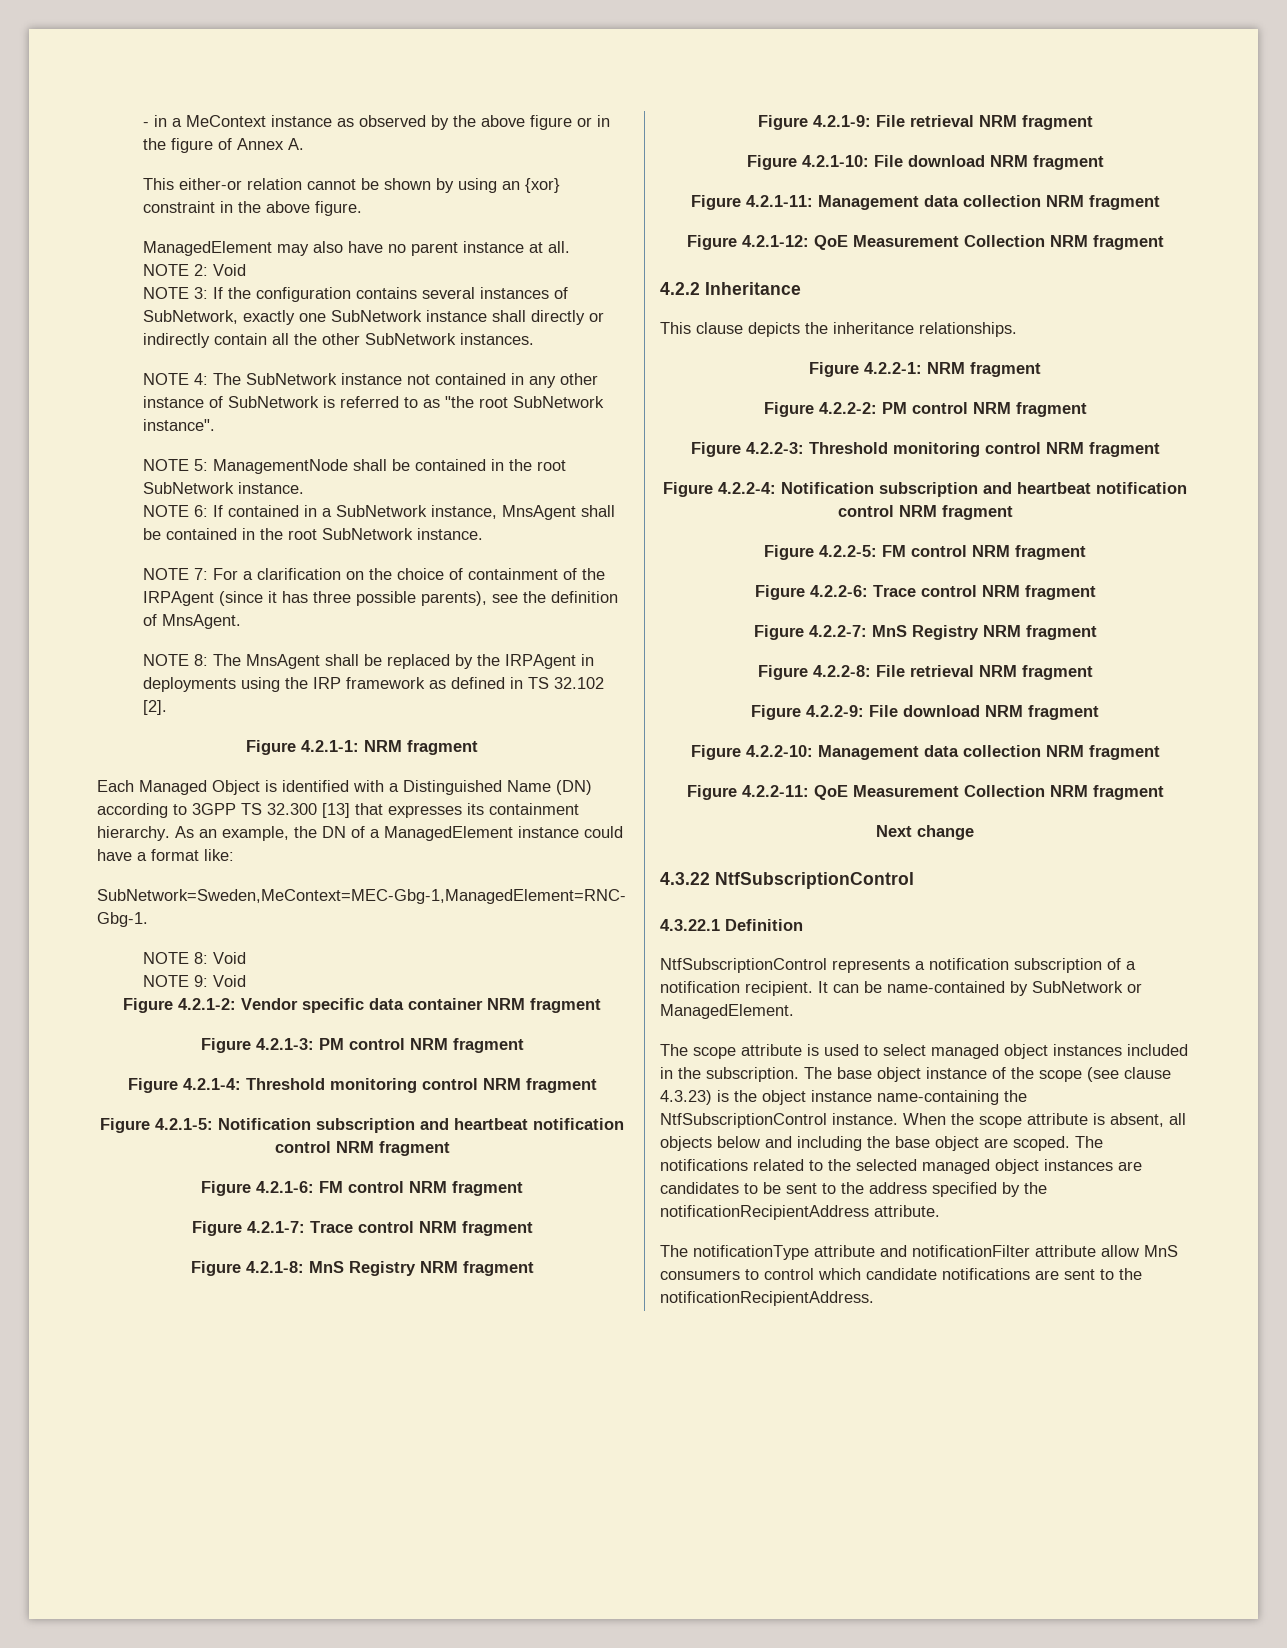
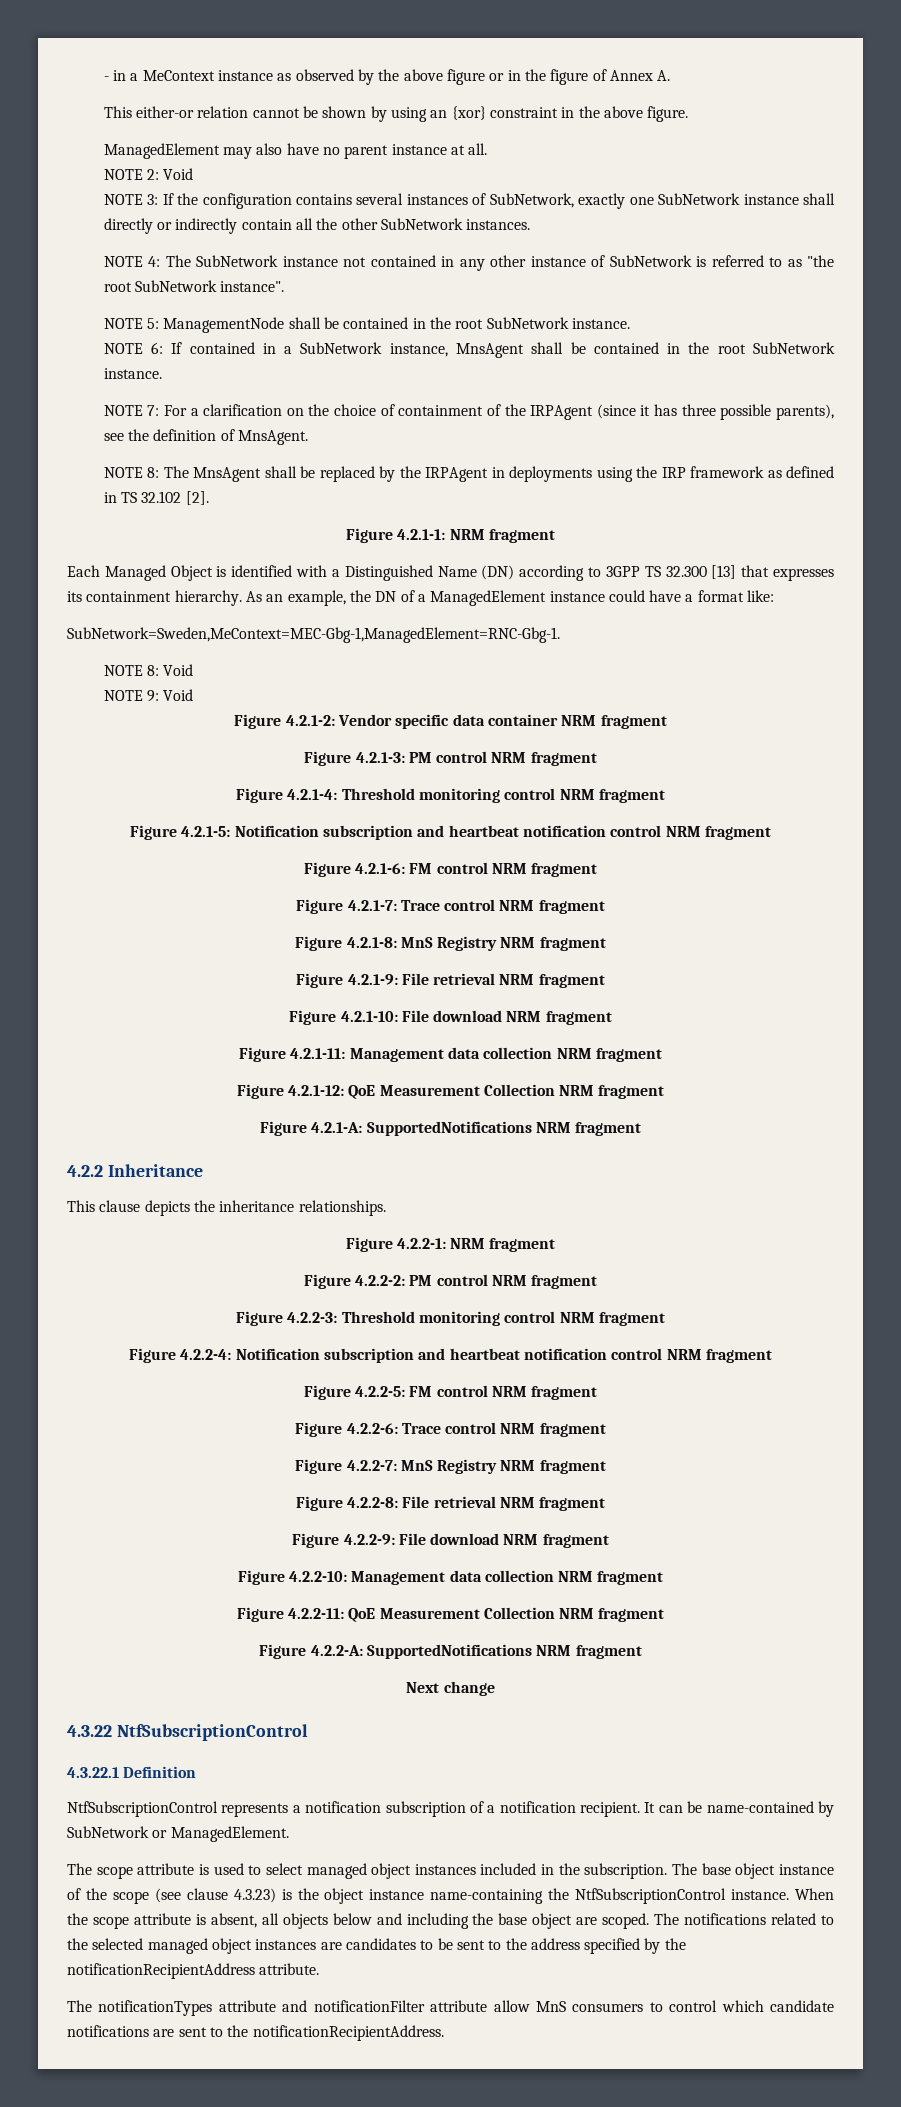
+ Figure 4.2.1-A: SupportedNotifications NRM fragment
+ Figure 4.2.2-A: SupportedNotifications NRM fragment
- The notificationType attribute and notificationFilter attribute allow MnS consumers to control which candidate notifications are sent to the notificationRecipientAddress.
+ The notificationTypes attribute and notificationFilter attribute allow MnS consumers to control which candidate notifications are sent to the notificationRecipientAddress.

